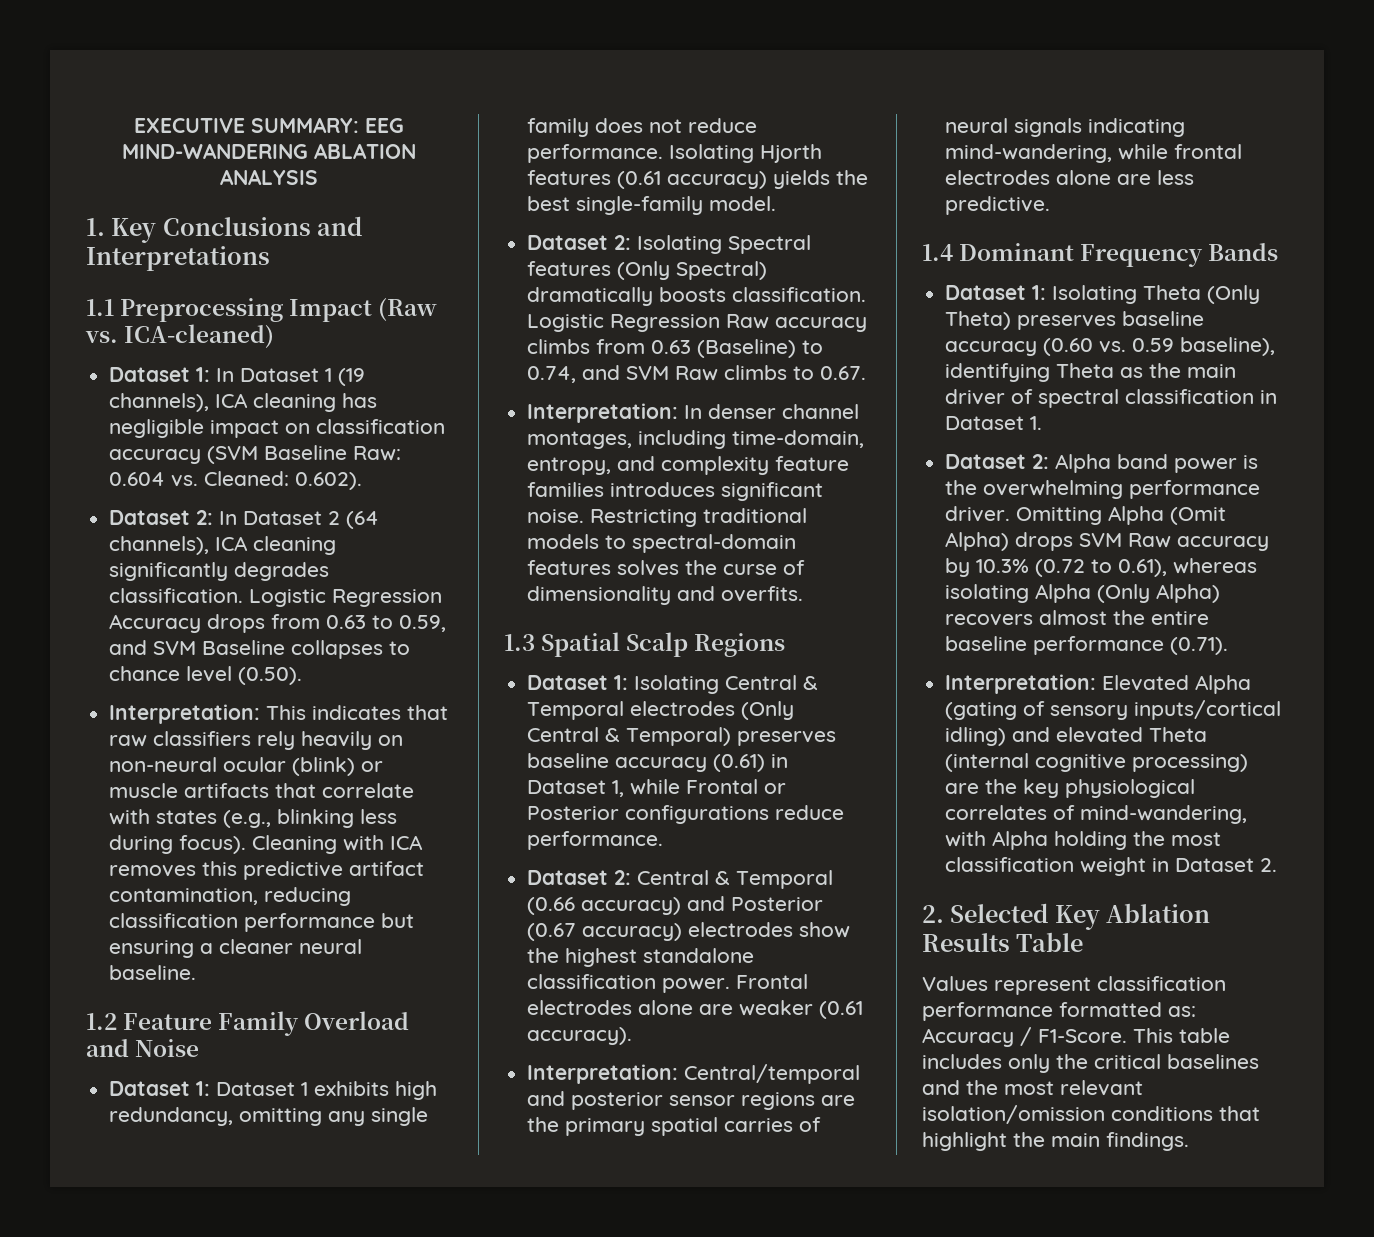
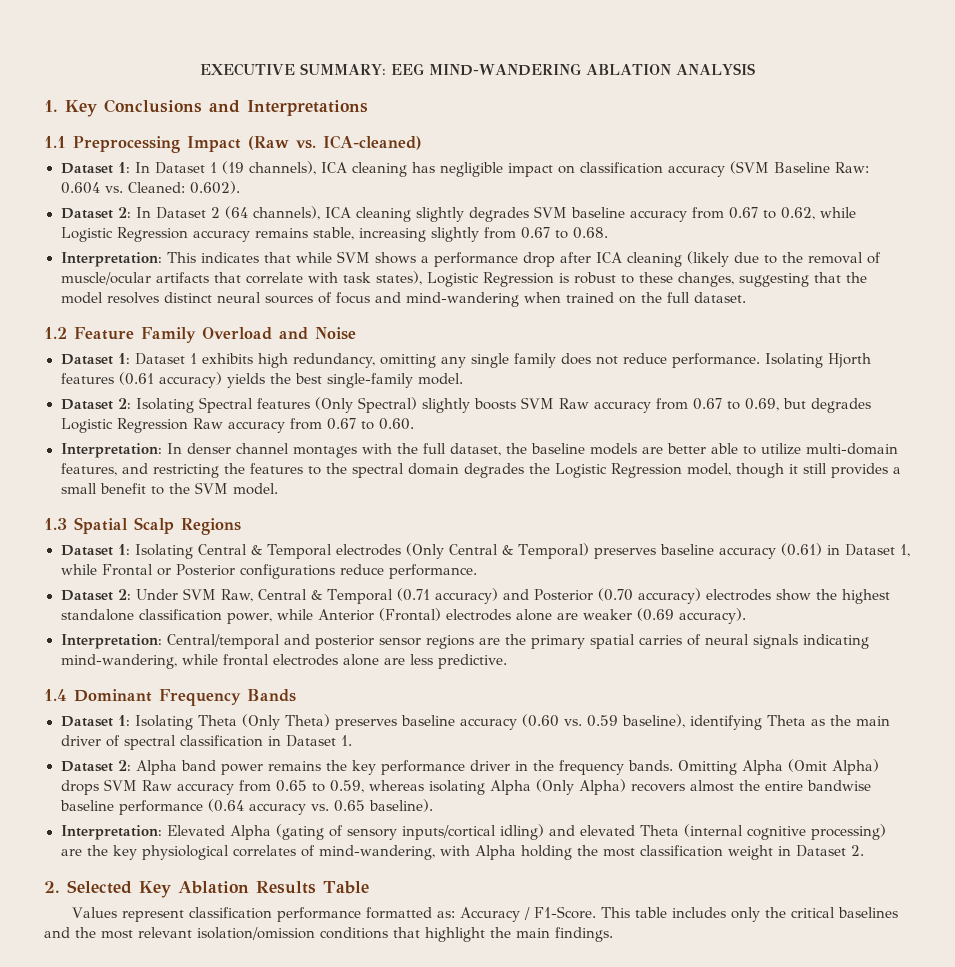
- Dataset 2: In Dataset 2 (64 channels), ICA cleaning significantly degrades classification. Logistic Regression Accuracy drops from 0.63 to 0.59, and SVM Baseline collapses to chance level (0.50).
- Interpretation: This indicates that raw classifiers rely heavily on non-neural ocular (blink) or muscle artifacts that correlate with states (e.g., blinking less during focus). Cleaning with ICA removes this predictive artifact contamination, reducing classification performance but ensuring a cleaner neural baseline.
+ Dataset 2: In Dataset 2 (64 channels), ICA cleaning slightly degrades SVM baseline accuracy from 0.67 to 0.62, while Logistic Regression accuracy remains stable, increasing slightly from 0.67 to 0.68.
+ Interpretation: This indicates that while SVM shows a performance drop after ICA cleaning (likely due to the removal of muscle/ocular artifacts that correlate with task states), Logistic Regression is robust to these changes, suggesting that the model resolves distinct neural sources of focus and mind-wandering when trained on the full dataset.
- Dataset 2: Isolating Spectral features (Only Spectral) dramatically boosts classification. Logistic Regression Raw accuracy climbs from 0.63 (Baseline) to 0.74, and SVM Raw climbs to 0.67.
- Interpretation: In denser channel montages, including time-domain, entropy, and complexity feature families introduces significant noise. Restricting traditional models to spectral-domain features solves the curse of dimensionality and overfits.
+ Dataset 2: Isolating Spectral features (Only Spectral) slightly boosts SVM Raw accuracy from 0.67 to 0.69, but degrades Logistic Regression Raw accuracy from 0.67 to 0.60.
+ Interpretation: In denser channel montages with the full dataset, the baseline models are better able to utilize multi-domain features, and restricting the features to the spectral domain degrades the Logistic Regression model, though it still provides a small benefit to the SVM model.
- Dataset 2: Central & Temporal (0.66 accuracy) and Posterior (0.67 accuracy) electrodes show the highest standalone classification power. Frontal electrodes alone are weaker (0.61 accuracy).
+ Dataset 2: Under SVM Raw, Central & Temporal (0.71 accuracy) and Posterior (0.70 accuracy) electrodes show the highest standalone classification power, while Anterior (Frontal) electrodes alone are weaker (0.69 accuracy).
- Dataset 2: Alpha band power is the overwhelming performance driver.
+ Dataset 2: Alpha band power remains the key performance driver in the frequency bands.
- Omitting Alpha (Omit Alpha) drops SVM Raw accuracy by 10.3% (0.72 to 0.61), whereas isolating Alpha (Only Alpha) recovers almost the entire baseline performance (0.71).
+ Omitting Alpha (Omit Alpha) drops SVM Raw accuracy from 0.65 to 0.59, whereas isolating Alpha (Only Alpha) recovers almost the entire bandwise baseline performance (0.64 accuracy vs. 0.65 baseline).

